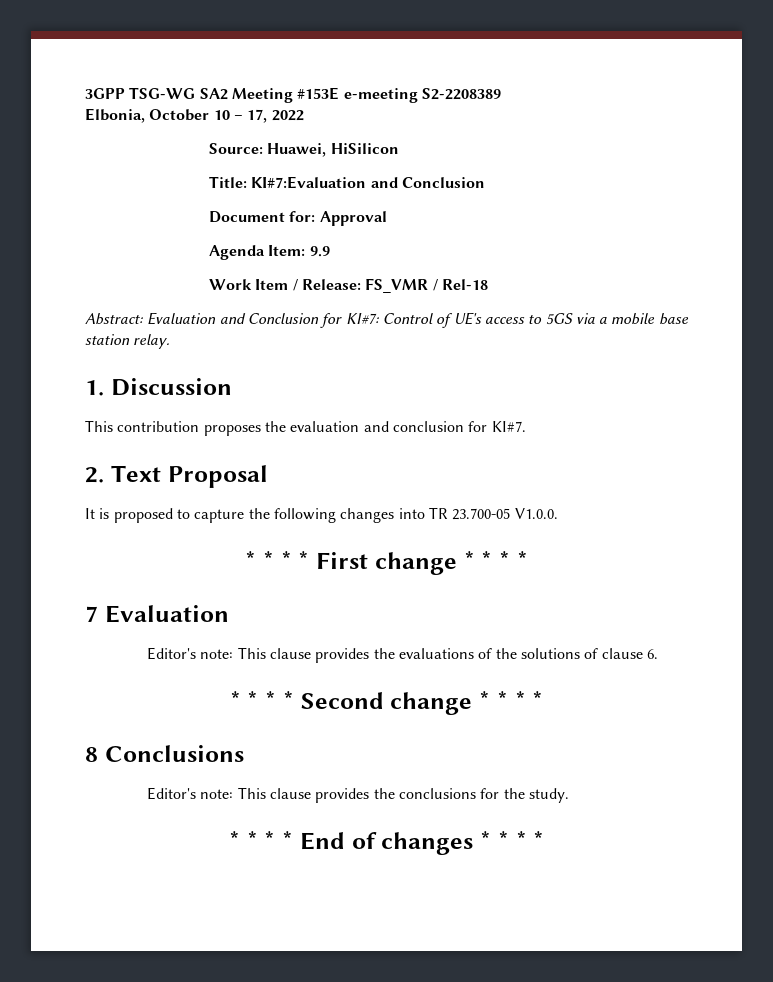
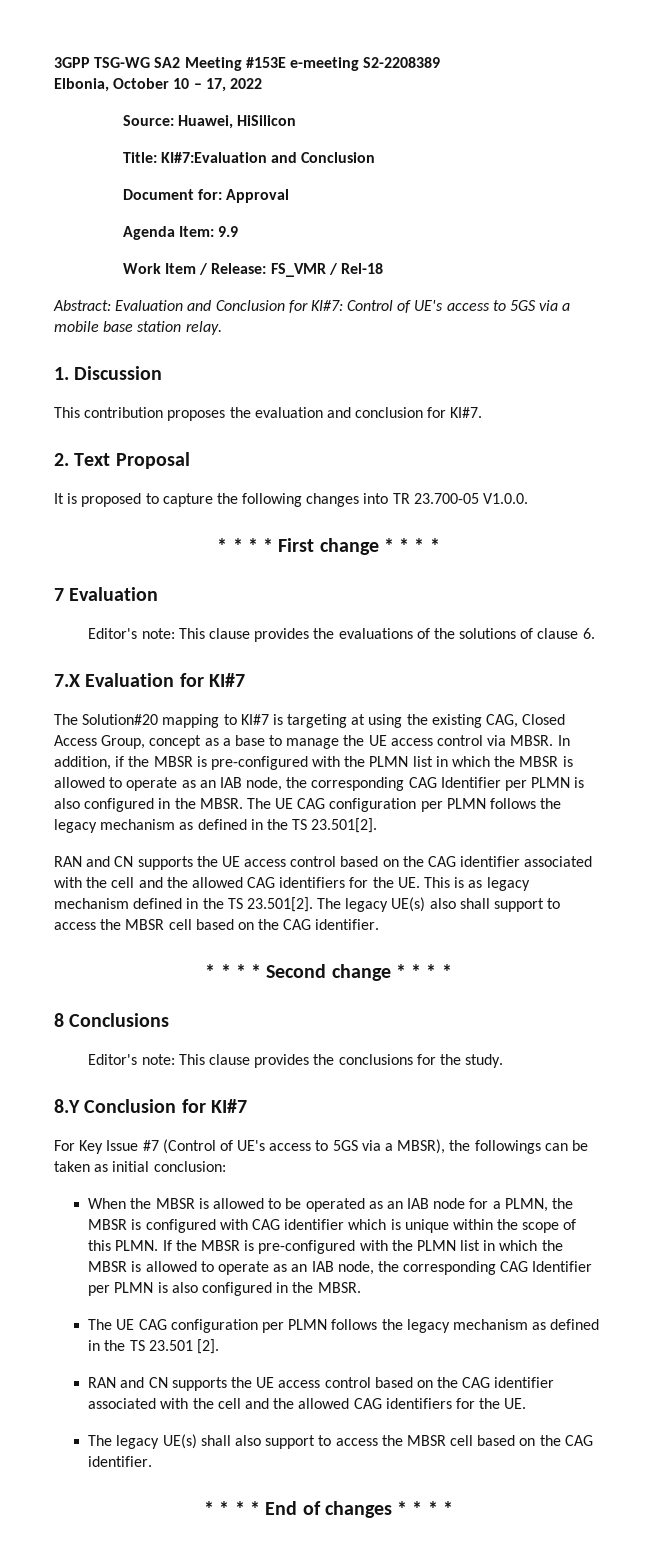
+ 7.X Evaluation for KI#7
+ The Solution#20 mapping to KI#7 is targeting at using the existing CAG, Closed Access Group, concept as a base to manage the UE access control via MBSR. In addition, if the MBSR is pre-configured with the PLMN list in which the MBSR is allowed to operate as an IAB node, the corresponding CAG Identifier per PLMN is also configured in the MBSR. The UE CAG configuration per PLMN follows the legacy mechanism as defined in the TS 23.501[2].
+ RAN and CN supports the UE access control based on the CAG identifier associated with the cell and the allowed CAG identifiers for the UE. This is as legacy mechanism defined in the TS 23.501[2]. The legacy UE(s) also shall support to access the MBSR cell based on the CAG identifier.
+ 8.Y Conclusion for KI#7
+ For Key Issue #7 (Control of UE's access to 5GS via a MBSR), the followings can be taken as initial conclusion:
+ When the MBSR is allowed to be operated as an IAB node for a PLMN, the MBSR is configured with CAG identifier which is unique within the scope of this PLMN. If the MBSR is pre-configured with the PLMN list in which the MBSR is allowed to operate as an IAB node, the corresponding CAG Identifier per PLMN is also configured in the MBSR.
+ The UE CAG configuration per PLMN follows the legacy mechanism as defined in the TS 23.501 [2].
+ RAN and CN supports the UE access control based on the CAG identifier associated with the cell and the allowed CAG identifiers for the UE.
+ The legacy UE(s) shall also support to access the MBSR cell based on the CAG identifier.

